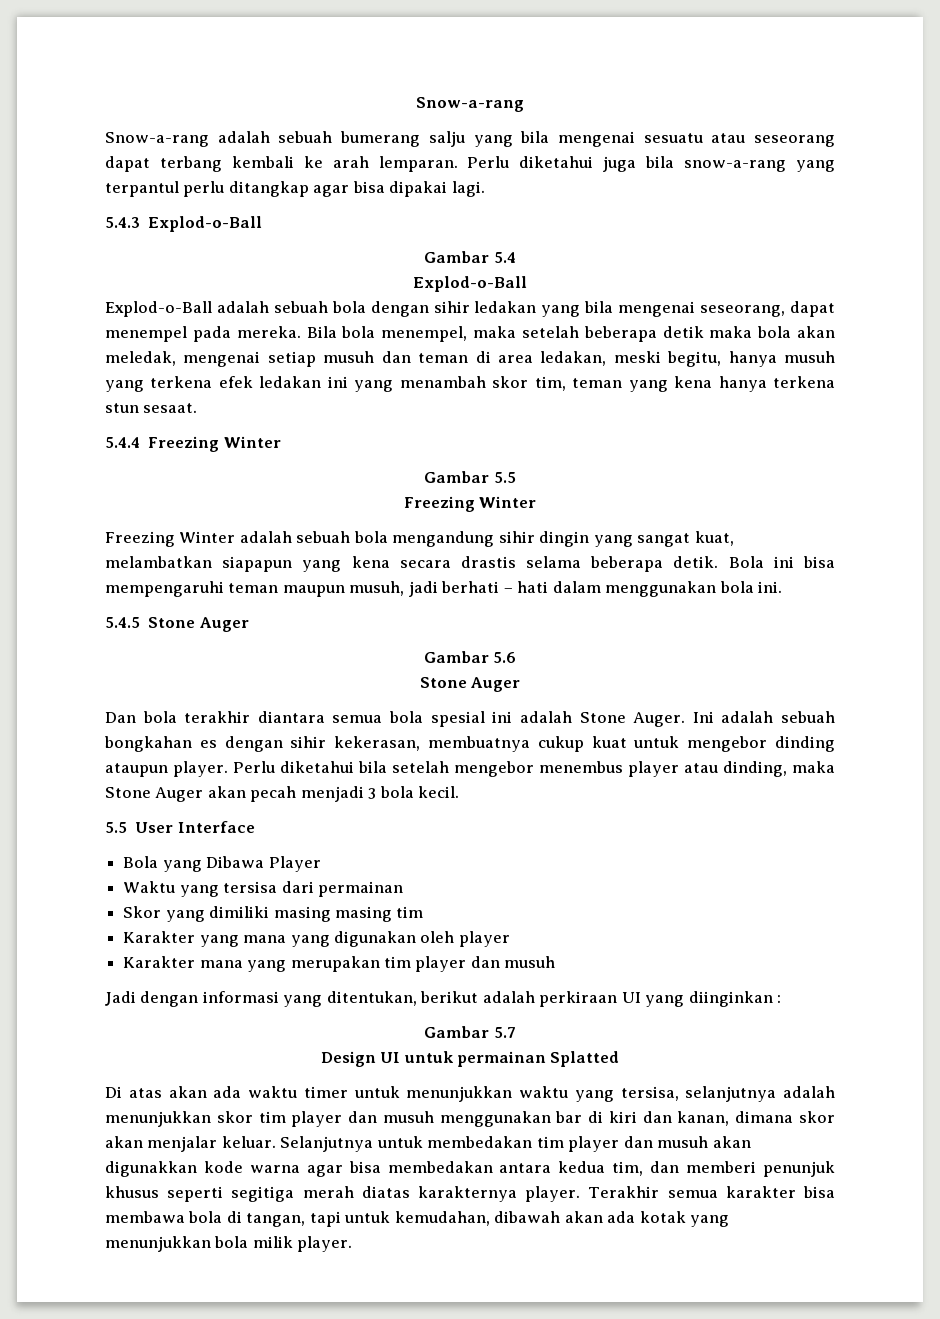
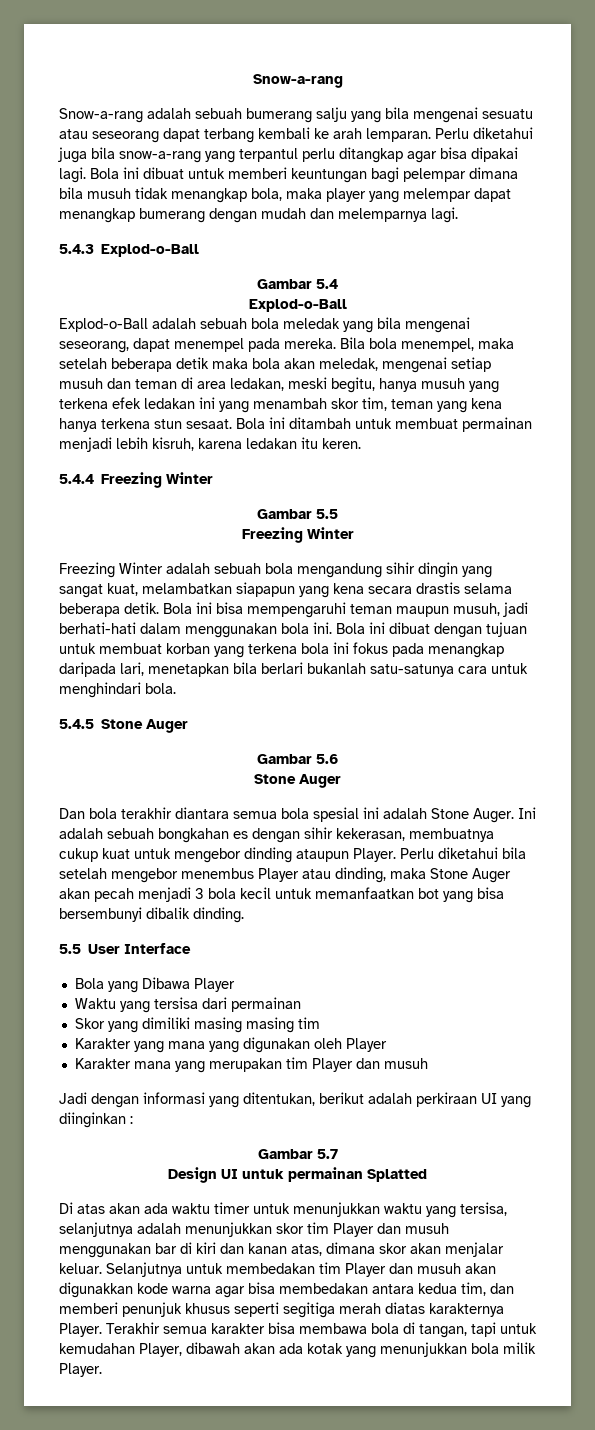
+ Bola ini dibuat untuk memberi keuntungan bagi pelempar dimana bila musuh tidak menangkap bola, maka player yang melempar dapat menangkap bumerang dengan mudah dan melemparnya lagi.
- Explod-o-Ball adalah sebuah bola dengan sihir ledakan yang bila mengenai seseorang, dapat menempel pada mereka.
+ Explod-o-Ball adalah sebuah bola meledak yang bila mengenai seseorang, dapat menempel pada mereka.
+ Bola ini ditambah untuk membuat permainan menjadi lebih kisruh, karena ledakan itu keren.
- Bola ini bisa mempengaruhi teman maupun musuh, jadi berhati – hati dalam menggunakan bola ini.
+ Bola ini bisa mempengaruhi teman maupun musuh, jadi berhati-hati dalam menggunakan bola ini. Bola ini dibuat dengan tujuan untuk membuat korban yang terkena bola ini fokus pada menangkap daripada lari, menetapkan bila berlari bukanlah satu-satunya cara untuk menghindari bola.
- Ini adalah sebuah bongkahan es dengan sihir kekerasan, membuatnya cukup kuat untuk mengebor dinding ataupun player.
+ Ini adalah sebuah bongkahan es dengan sihir kekerasan, membuatnya cukup kuat untuk mengebor dinding ataupun Player.
- Perlu diketahui bila setelah mengebor menembus player atau dinding, maka Stone Auger akan pecah menjadi 3 bola kecil.
+ Perlu diketahui bila setelah mengebor menembus Player atau dinding, maka Stone Auger akan pecah menjadi 3 bola kecil untuk memanfaatkan bot yang bisa bersembunyi dibalik dinding.
- Karakter yang mana yang digunakan oleh player
+ Karakter yang mana yang digunakan oleh Player
- Karakter mana yang merupakan tim player dan musuh
+ Karakter mana yang merupakan tim Player dan musuh
- Di atas akan ada waktu timer untuk menunjukkan waktu yang tersisa, selanjutnya adalah menunjukkan skor tim player dan musuh menggunakan bar di kiri dan kanan, dimana skor akan menjalar keluar.
+ Di atas akan ada waktu timer untuk menunjukkan waktu yang tersisa, selanjutnya adalah menunjukkan skor tim Player dan musuh menggunakan bar di kiri dan kanan atas, dimana skor akan menjalar keluar.
- Selanjutnya untuk membedakan tim player dan musuh akan digunakkan kode warna agar bisa membedakan antara kedua tim, dan memberi penunjuk khusus seperti segitiga merah diatas karakternya player.
+ Selanjutnya untuk membedakan tim Player dan musuh akan digunakkan kode warna agar bisa membedakan antara kedua tim, dan memberi penunjuk khusus seperti segitiga merah diatas karakternya Player.
- Terakhir semua karakter bisa membawa bola di tangan, tapi untuk kemudahan, dibawah akan ada kotak yang menunjukkan bola milik player.
+ Terakhir semua karakter bisa membawa bola di tangan, tapi untuk kemudahan Player, dibawah akan ada kotak yang menunjukkan bola milik Player.

